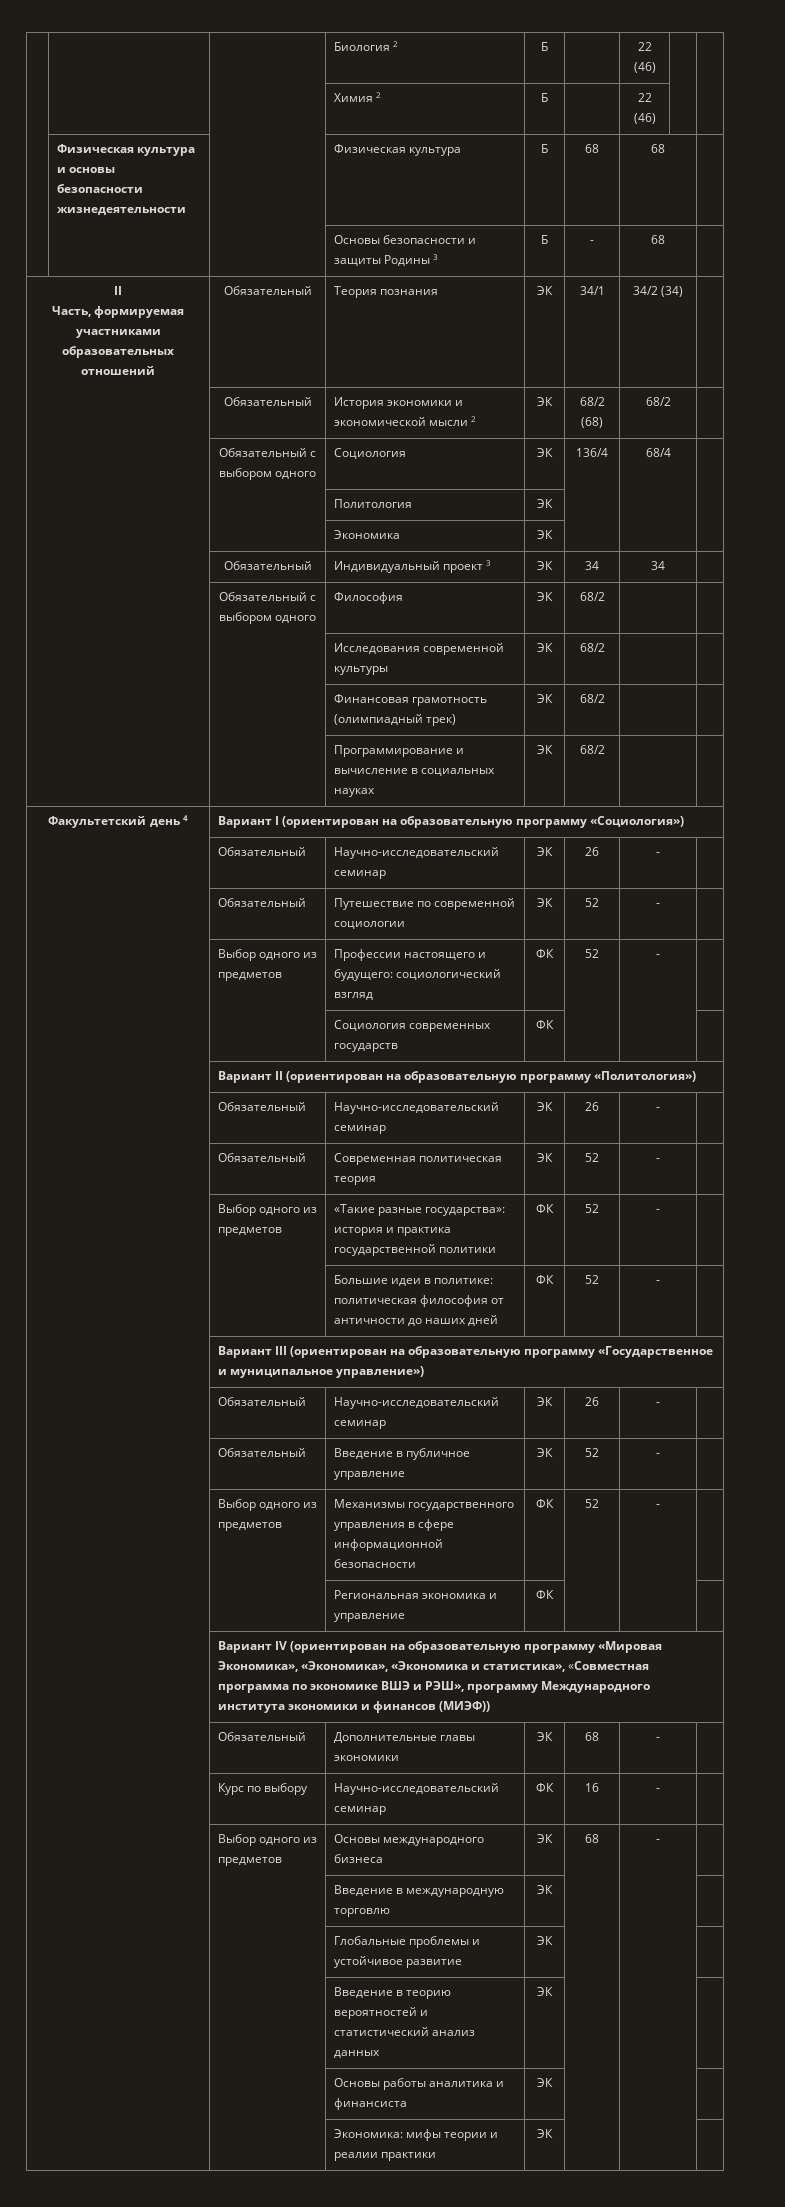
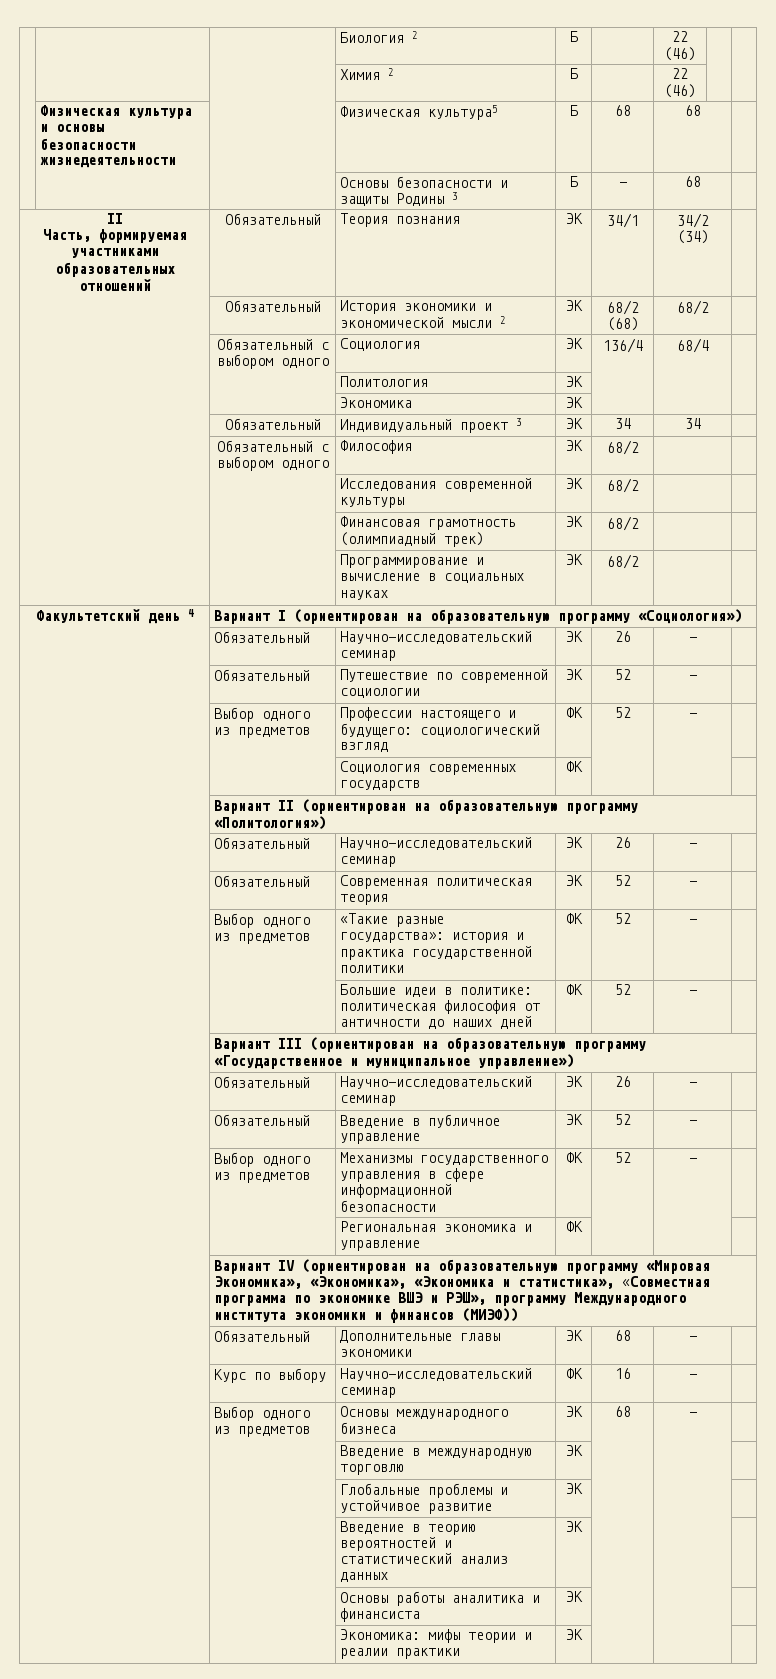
- | Физическая культура и основы безопасности жизнедеятельности | | Физическая культура | Б | 68 | 68 |
+ | Физическая культура и основы безопасности жизнедеятельности | | Физическая культура5 | Б | 68 | 68 |

